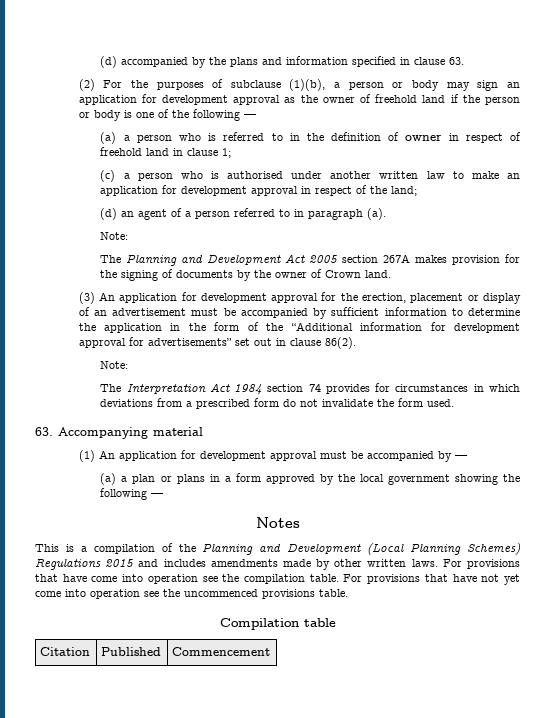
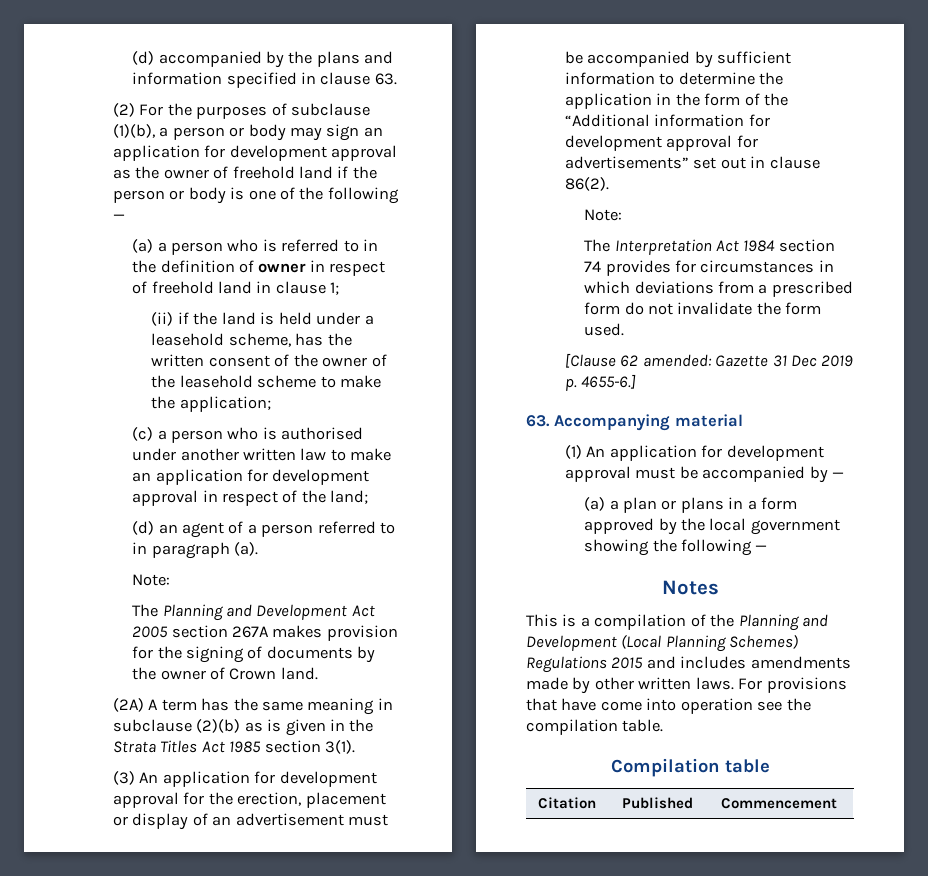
+ (ii) if the land is held under a leasehold scheme, has the written consent of the owner of the leasehold scheme to make the application;
+ (2A) A term has the same meaning in subclause (2)(b) as is given in the Strata Titles Act 1985 section 3(1).
+ [Clause 62 amended: Gazette 31 Dec 2019 p. 4655-6.]
- For provisions that have not yet come into operation see the uncommenced provisions table.

